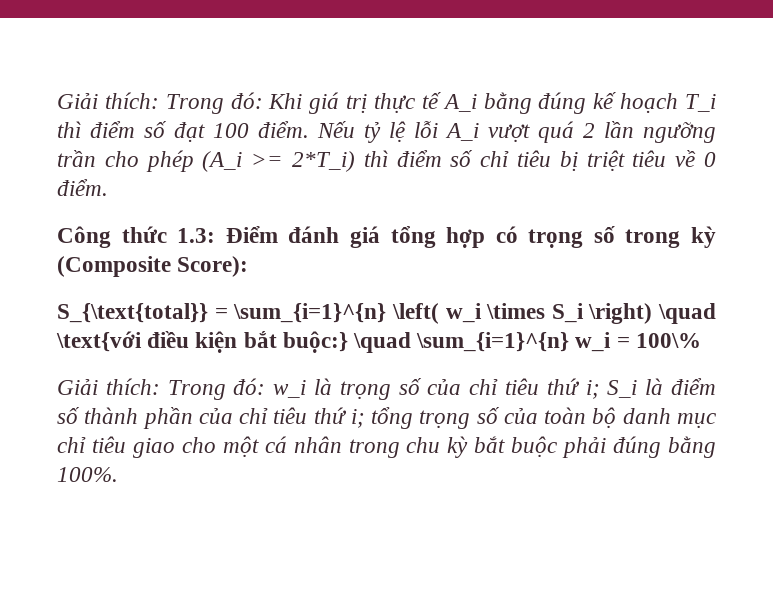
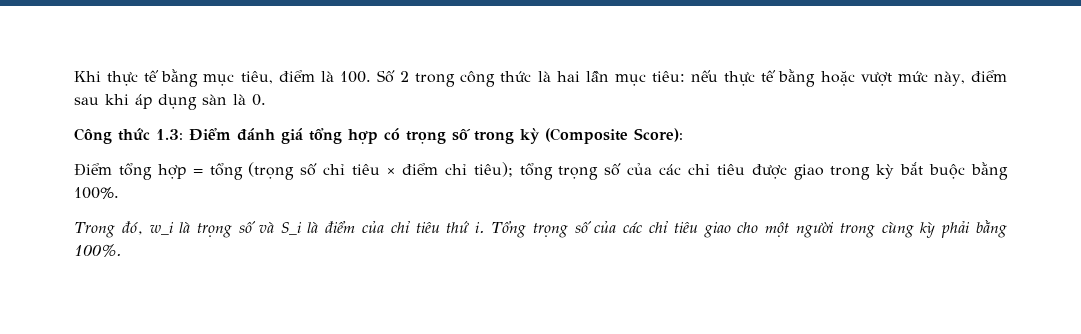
- Giải thích: Trong đó: Khi giá trị thực tế A_i bằng đúng kế hoạch T_i thì điểm số đạt 100 điểm. Nếu tỷ lệ lỗi A_i vượt quá 2 lần ngưỡng trần cho phép (A_i >= 2*T_i) thì điểm số chỉ tiêu bị triệt tiêu về 0 điểm.
+ Khi thực tế bằng mục tiêu, điểm là 100. Số 2 trong công thức là hai lần mục tiêu: nếu thực tế bằng hoặc vượt mức này, điểm sau khi áp dụng sàn là 0.
- S_{\text{total}} = \sum_{i=1}^{n} \left( w_i \times S_i \right) \quad \text{với điều kiện bắt buộc:} \quad \sum_{i=1}^{n} w_i = 100\%
- Giải thích: Trong đó: w_i là trọng số của chỉ tiêu thứ i; S_i là điểm số thành phần của chỉ tiêu thứ i; tổng trọng số của toàn bộ danh mục chỉ tiêu giao cho một cá nhân trong chu kỳ bắt buộc phải đúng bằng 100%.
+ Điểm tổng hợp = tổng (trọng số chỉ tiêu × điểm chỉ tiêu); tổng trọng số của các chỉ tiêu được giao trong kỳ bắt buộc bằng 100%.
+ Trong đó, w_i là trọng số và S_i là điểm của chỉ tiêu thứ i. Tổng trọng số của các chỉ tiêu giao cho một người trong cùng kỳ phải bằng 100%.

